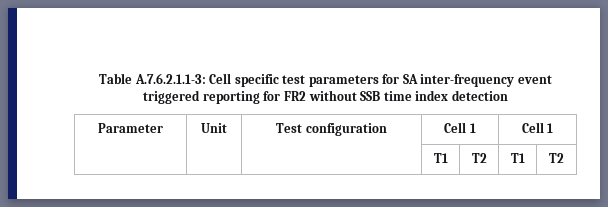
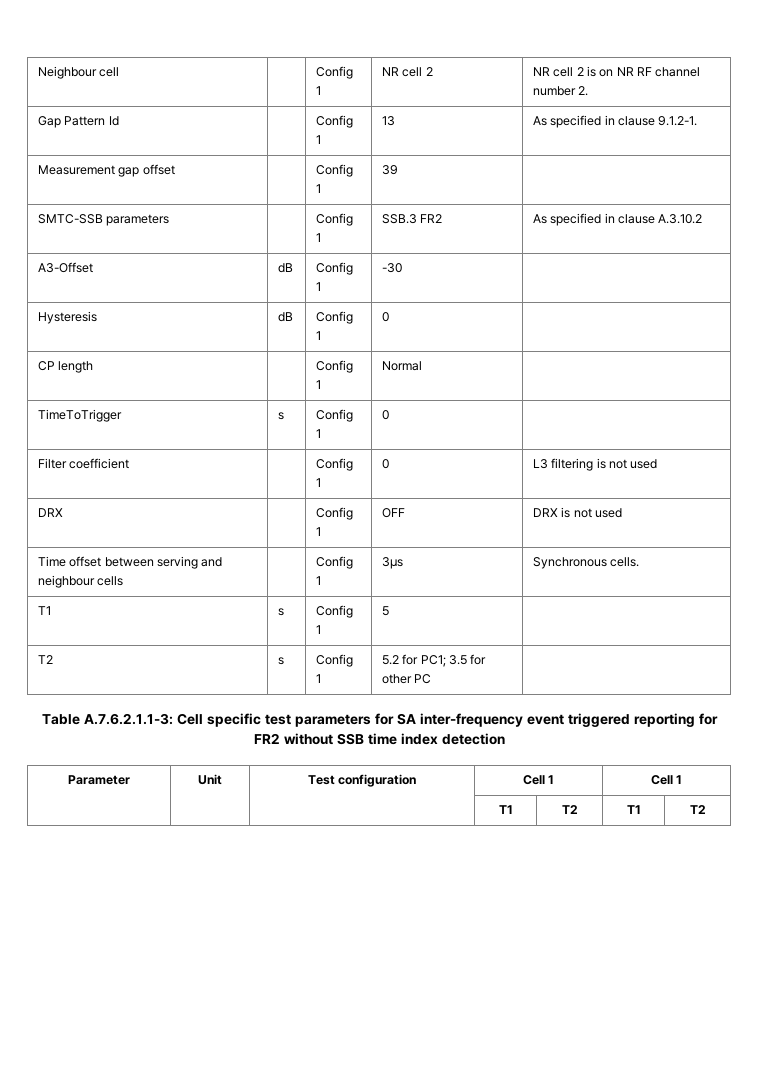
+ Neighbour cell | | Config 1 | NR cell 2 | NR cell 2 is on NR RF channel number 2.
+ Gap Pattern Id | | Config 1 | 13 | As specified in clause 9.1.2-1.
+ Measurement gap offset | | Config 1 | 39 |
+ SMTC-SSB parameters | | Config 1 | SSB.3 FR2 | As specified in clause A.3.10.2
+ A3-Offset | dB | Config 1 | -30 |
+ Hysteresis | dB | Config 1 | 0 |
+ CP length | | Config 1 | Normal |
+ TimeToTrigger | s | Config 1 | 0 |
+ Filter coefficient | | Config 1 | 0 | L3 filtering is not used
+ DRX | | Config 1 | OFF | DRX is not used
+ Time offset between serving and neighbour cells | | Config 1 | 3μs | Synchronous cells.
+ T1 | s | Config 1 | 5 |
+ T2 | s | Config 1 | 5.2 for PC1; 3.5 for other PC |

